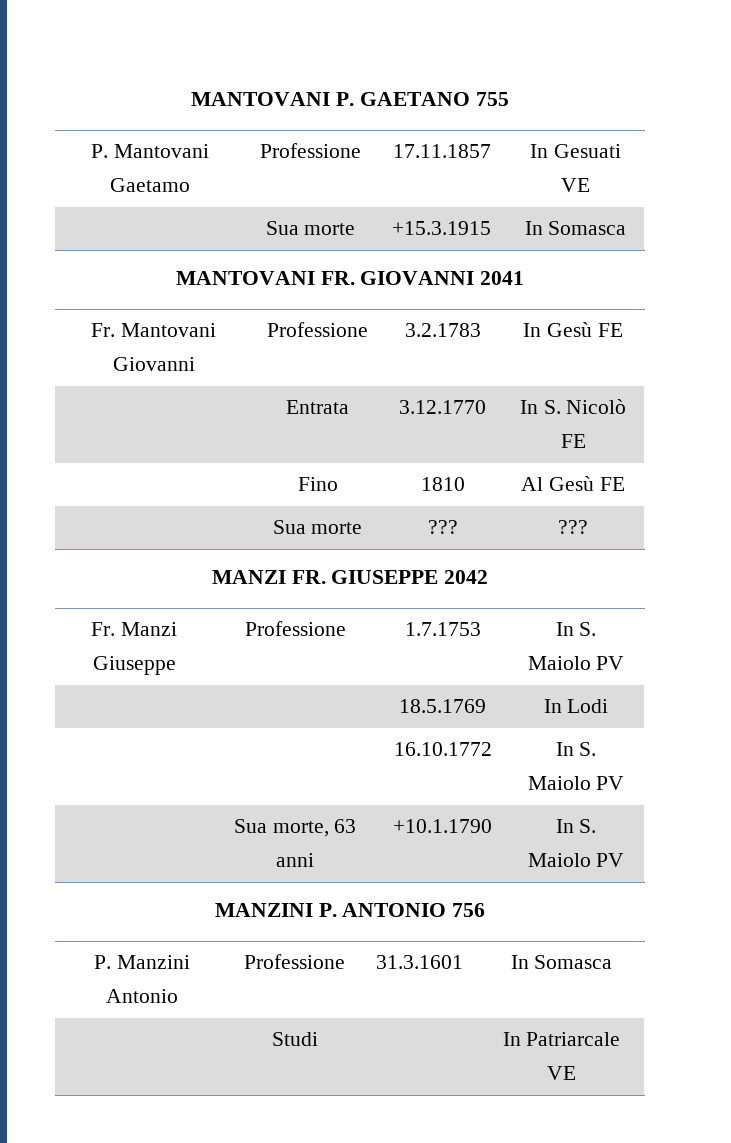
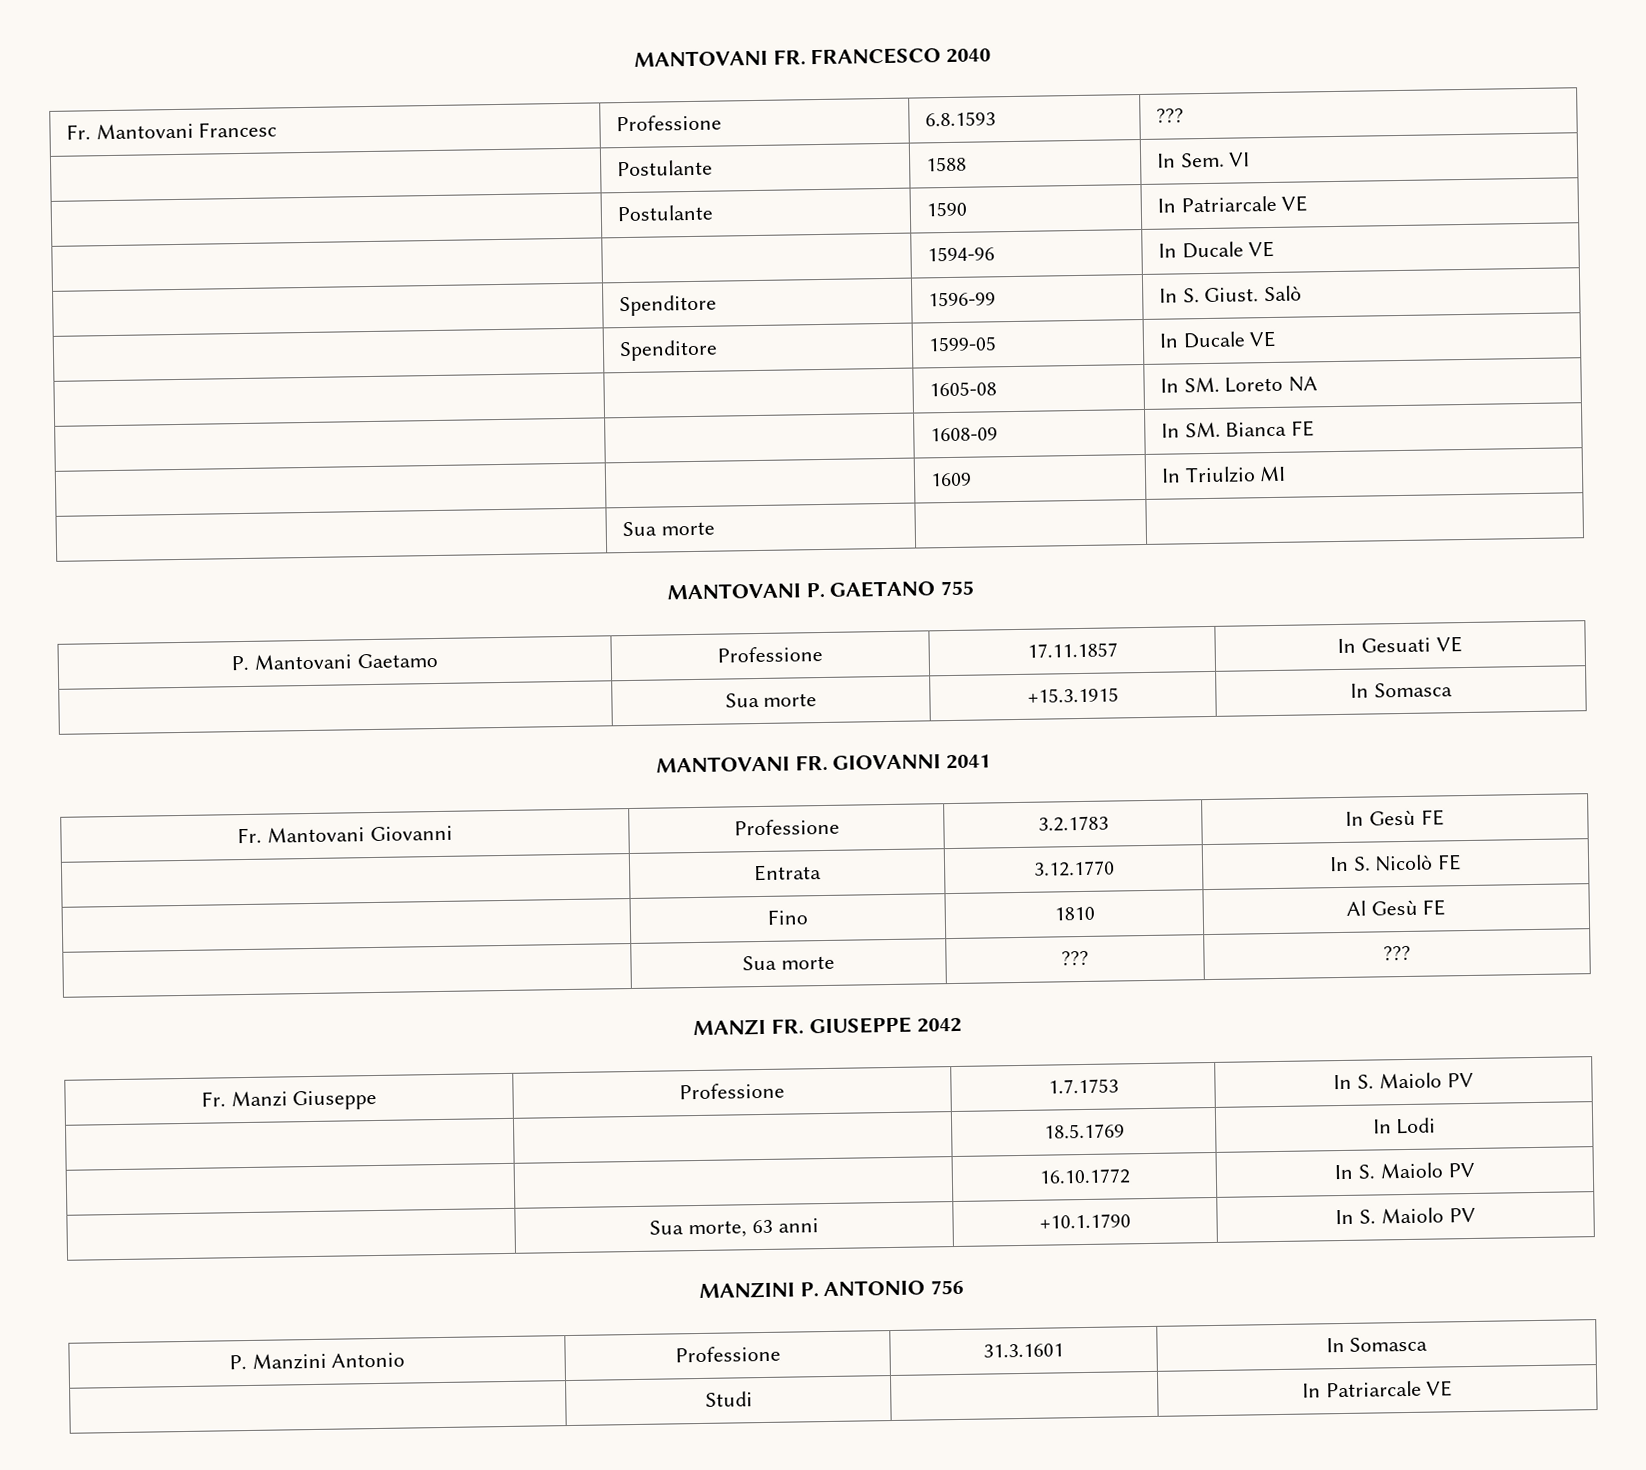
+ MANTOVANI FR. FRANCESCO 2040
+ Fr. Mantovani Francesc | Professione | 6.8.1593 | ???
+ | Postulante | 1588 | In Sem. VI
+ | Postulante | 1590 | In Patriarcale VE
+ | | 1594-96 | In Ducale VE
+ | Spenditore | 1596-99 | In S. Giust. Salò
+ | Spenditore | 1599-05 | In Ducale VE
+ | | 1605-08 | In SM. Loreto NA
+ | | 1608-09 | In SM. Bianca FE
+ | | 1609 | In Triulzio MI
+ | Sua morte | |

